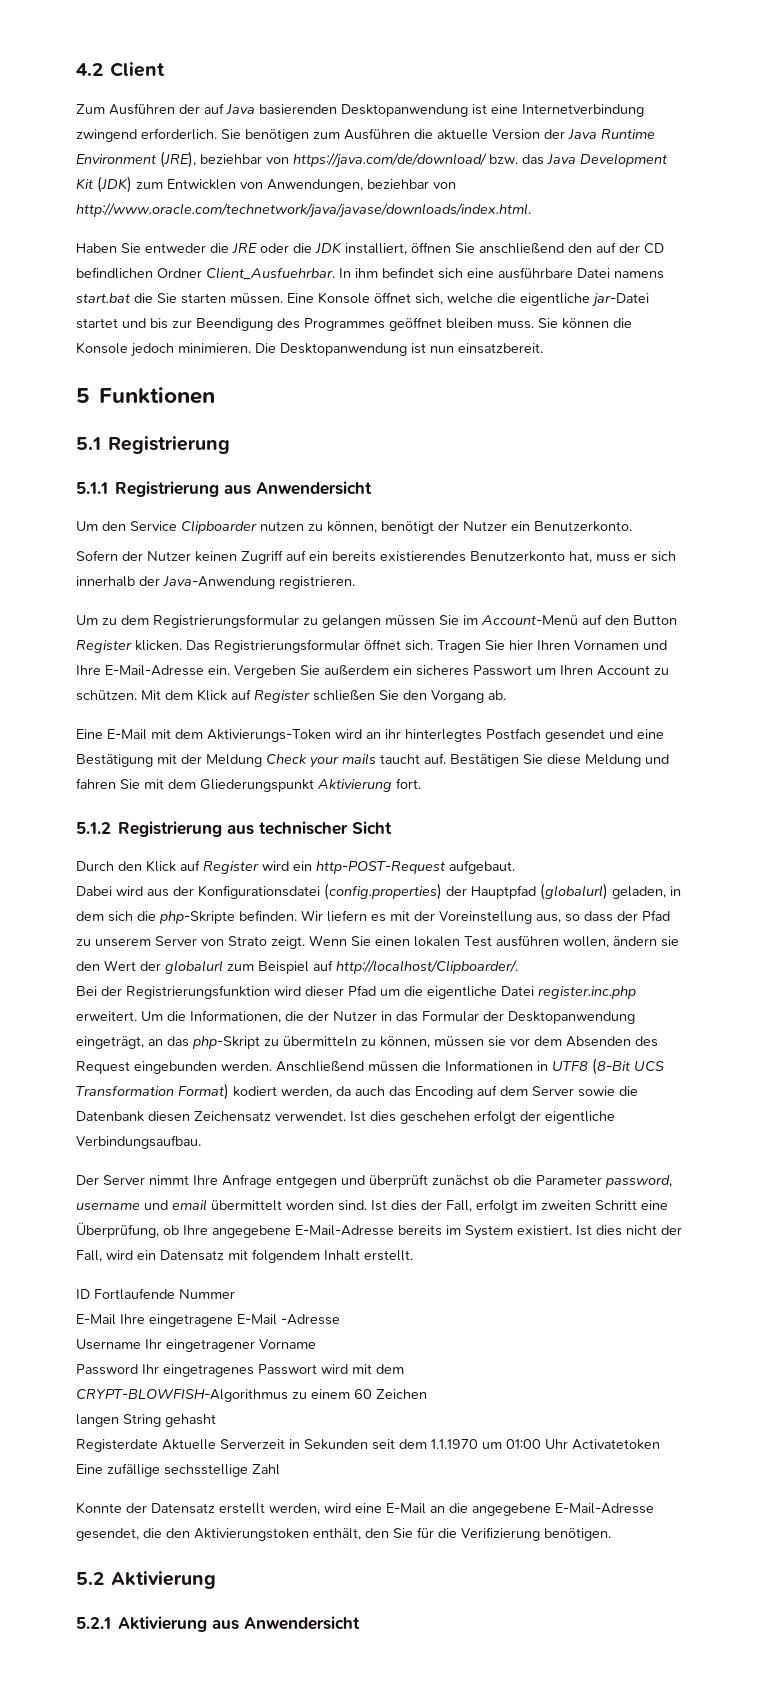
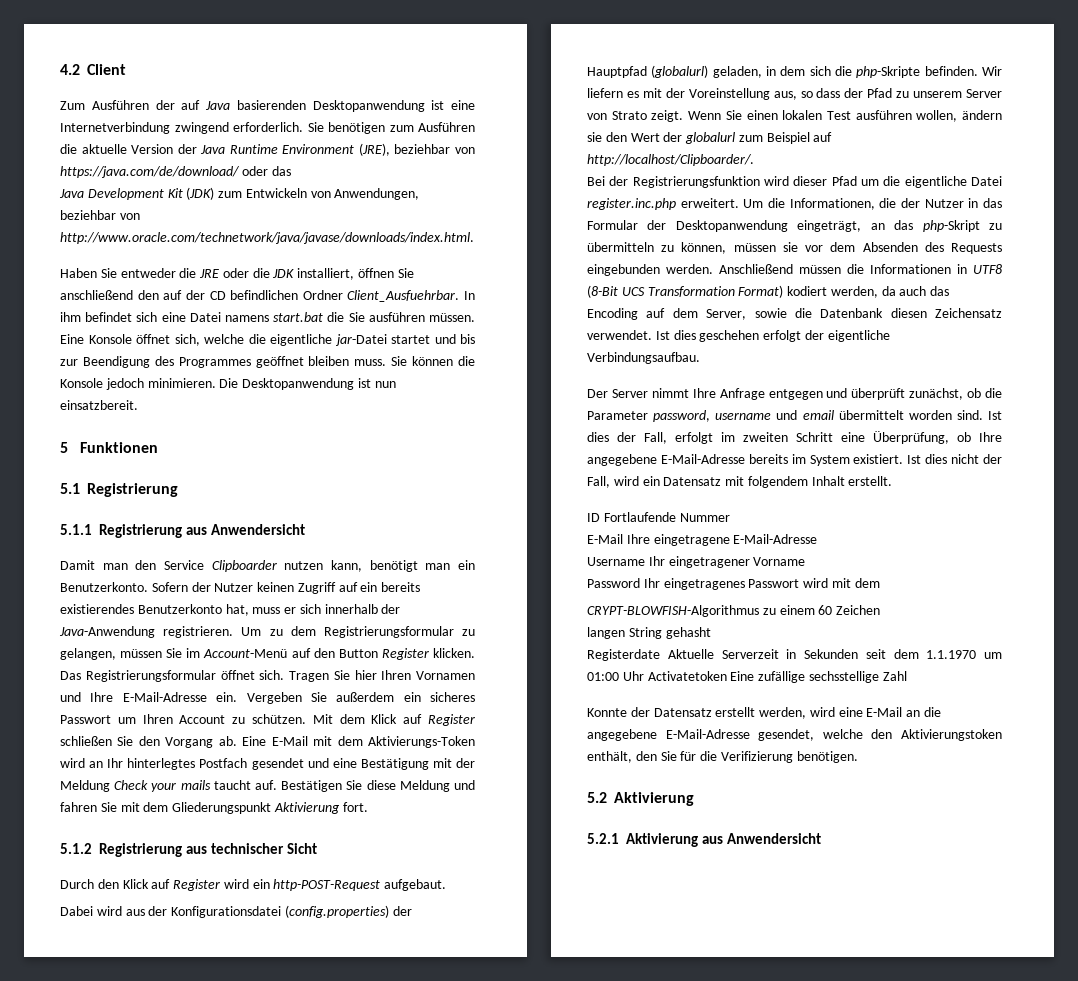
- Sie benötigen zum Ausführen die aktuelle Version der Java Runtime Environment (JRE), beziehbar von https://java.com/de/download/ bzw. das Java Development Kit (JDK) zum Entwicklen von Anwendungen, beziehbar von http://www.oracle.com/technetwork/java/javase/downloads/index.html.
+ Sie benötigen zum Ausführen die aktuelle Version der Java Runtime Environment (JRE), beziehbar von https://java.com/de/download/ oder das
+ Java Development Kit (JDK) zum Entwickeln von Anwendungen, beziehbar von http://www.oracle.com/technetwork/java/javase/downloads/index.html.
- In ihm befindet sich eine ausführbare Datei namens start.bat die Sie starten müssen.
+ In ihm befindet sich eine Datei namens start.bat die Sie ausführen müssen.
- Um den Service Clipboarder nutzen zu können, benötigt der Nutzer ein Benutzerkonto.
- Sofern der Nutzer keinen Zugriff auf ein bereits existierendes Benutzerkonto hat, muss er sich innerhalb der Java-Anwendung registrieren.
- Um zu dem Registrierungsformular zu gelangen müssen Sie im Account-Menü auf den Button Register klicken.
+ Damit man den Service Clipboarder nutzen kann, benötigt man ein Benutzerkonto. Sofern der Nutzer keinen Zugriff auf ein bereits existierendes Benutzerkonto hat, muss er sich innerhalb der Java-Anwendung registrieren. Um zu dem Registrierungsformular zu gelangen, müssen Sie im Account-Menü auf den Button Register klicken.
- Mit dem Klick auf Register schließen Sie den Vorgang ab.
- Eine E-Mail mit dem Aktivierungs-Token wird an ihr hinterlegtes Postfach gesendet und eine Bestätigung mit der Meldung Check your mails taucht auf.
+ Mit dem Klick auf Register schließen Sie den Vorgang ab. Eine E-Mail mit dem Aktivierungs-Token wird an Ihr hinterlegtes Postfach gesendet und eine Bestätigung mit der Meldung Check your mails taucht auf.
- Um die Informationen, die der Nutzer in das Formular der Desktopanwendung eingeträgt, an das php-Skript zu übermitteln zu können, müssen sie vor dem Absenden des Request eingebunden werden.
+ Um die Informationen, die der Nutzer in das Formular der Desktopanwendung eingeträgt, an das php-Skript zu übermitteln zu können, müssen sie vor dem Absenden des Requests eingebunden werden.
- Anschließend müssen die Informationen in UTF8 (8-Bit UCS Transformation Format) kodiert werden, da auch das Encoding auf dem Server sowie die Datenbank diesen Zeichensatz verwendet.
+ Anschließend müssen die Informationen in UTF8 (8-Bit UCS Transformation Format) kodiert werden, da auch das Encoding auf dem Server, sowie die Datenbank diesen Zeichensatz verwendet.
- Der Server nimmt Ihre Anfrage entgegen und überprüft zunächst ob die Parameter password, username und email übermittelt worden sind.
+ Der Server nimmt Ihre Anfrage entgegen und überprüft zunächst, ob die Parameter password, username und email übermittelt worden sind.
- E-Mail Ihre eingetragene E-Mail -Adresse
+ E-Mail Ihre eingetragene E-Mail-Adresse
- Konnte der Datensatz erstellt werden, wird eine E-Mail an die angegebene E-Mail-Adresse gesendet, die den Aktivierungstoken enthält, den Sie für die Verifizierung benötigen.
+ Konnte der Datensatz erstellt werden, wird eine E-Mail an die angegebene E-Mail-Adresse gesendet, welche den Aktivierungstoken enthält, den Sie für die Verifizierung benötigen.

